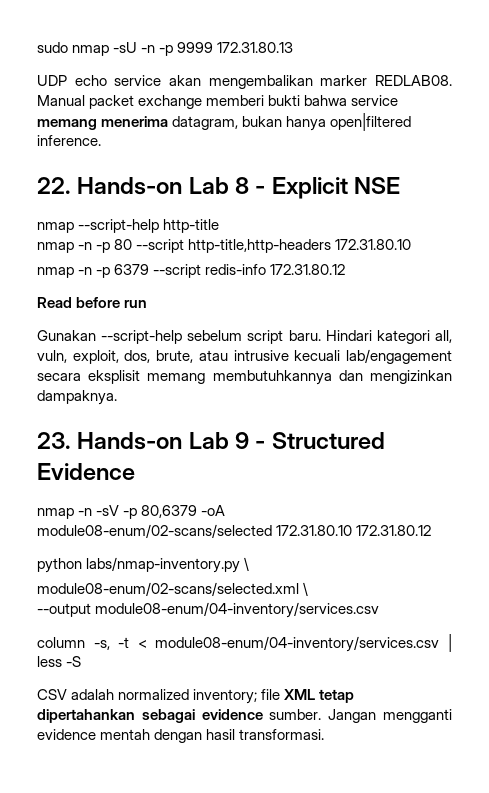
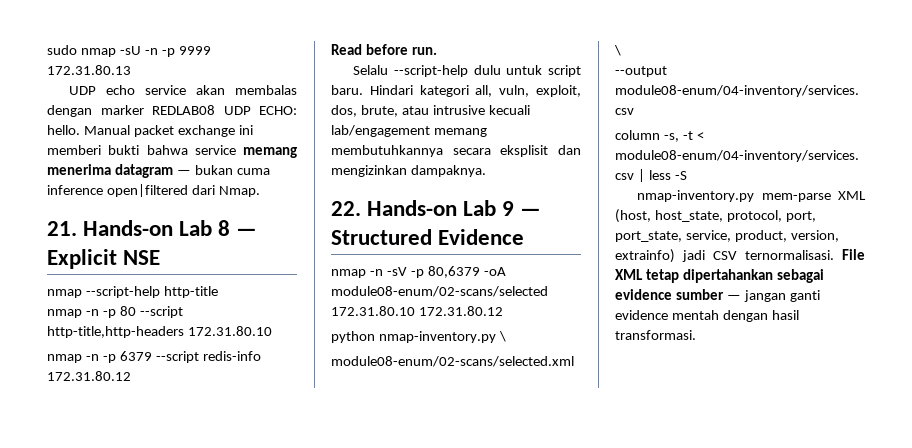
- UDP echo service akan mengembalikan marker REDLAB08.
+ UDP echo service akan membalas dengan marker REDLAB08 UDP ECHO: hello.
- Manual packet exchange memberi bukti bahwa service memang menerima datagram, bukan hanya open|filtered inference.
- 22. Hands-on Lab 8 - Explicit NSE
+ Manual packet exchange ini memberi bukti bahwa service memang menerima datagram — bukan cuma inference open|filtered dari Nmap.
+ 21. Hands-on Lab 8 — Explicit NSE
- Read before run
- Gunakan --script-help sebelum script baru.
+ Read before run.
+ Selalu --script-help dulu untuk script baru.
- Hindari kategori all, vuln, exploit, dos, brute, atau intrusive kecuali lab/engagement secara eksplisit memang membutuhkannya dan mengizinkan dampaknya.
+ Hindari kategori all, vuln, exploit, dos, brute, atau intrusive kecuali lab/engagement memang membutuhkannya secara eksplisit dan mengizinkan dampaknya.
- 23. Hands-on Lab 9 - Structured Evidence
+ 22. Hands-on Lab 9 — Structured Evidence
- python labs/nmap-inventory.py \
+ python nmap-inventory.py \
- CSV adalah normalized inventory; file XML tetap dipertahankan sebagai evidence sumber. Jangan mengganti evidence mentah dengan hasil transformasi.
+ nmap-inventory.py mem-parse XML (host, host_state, protocol, port, port_state, service, product, version, extrainfo) jadi CSV ternormalisasi. File XML tetap dipertahankan sebagai evidence sumber — jangan ganti evidence mentah dengan hasil transformasi.

